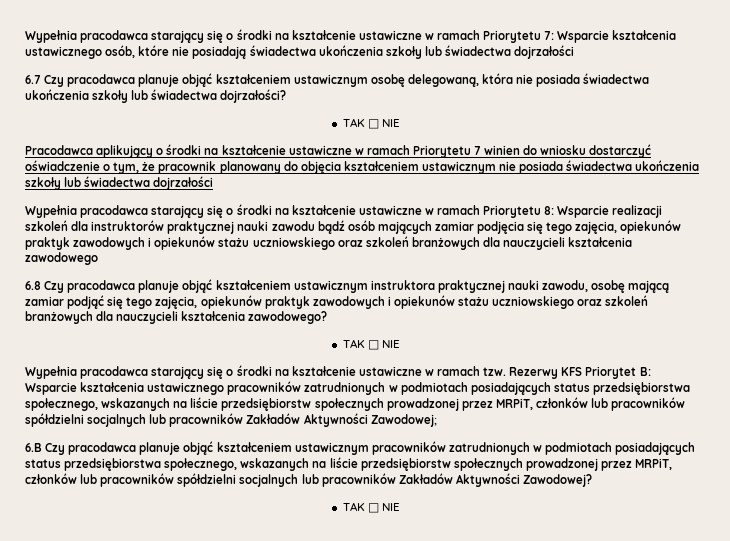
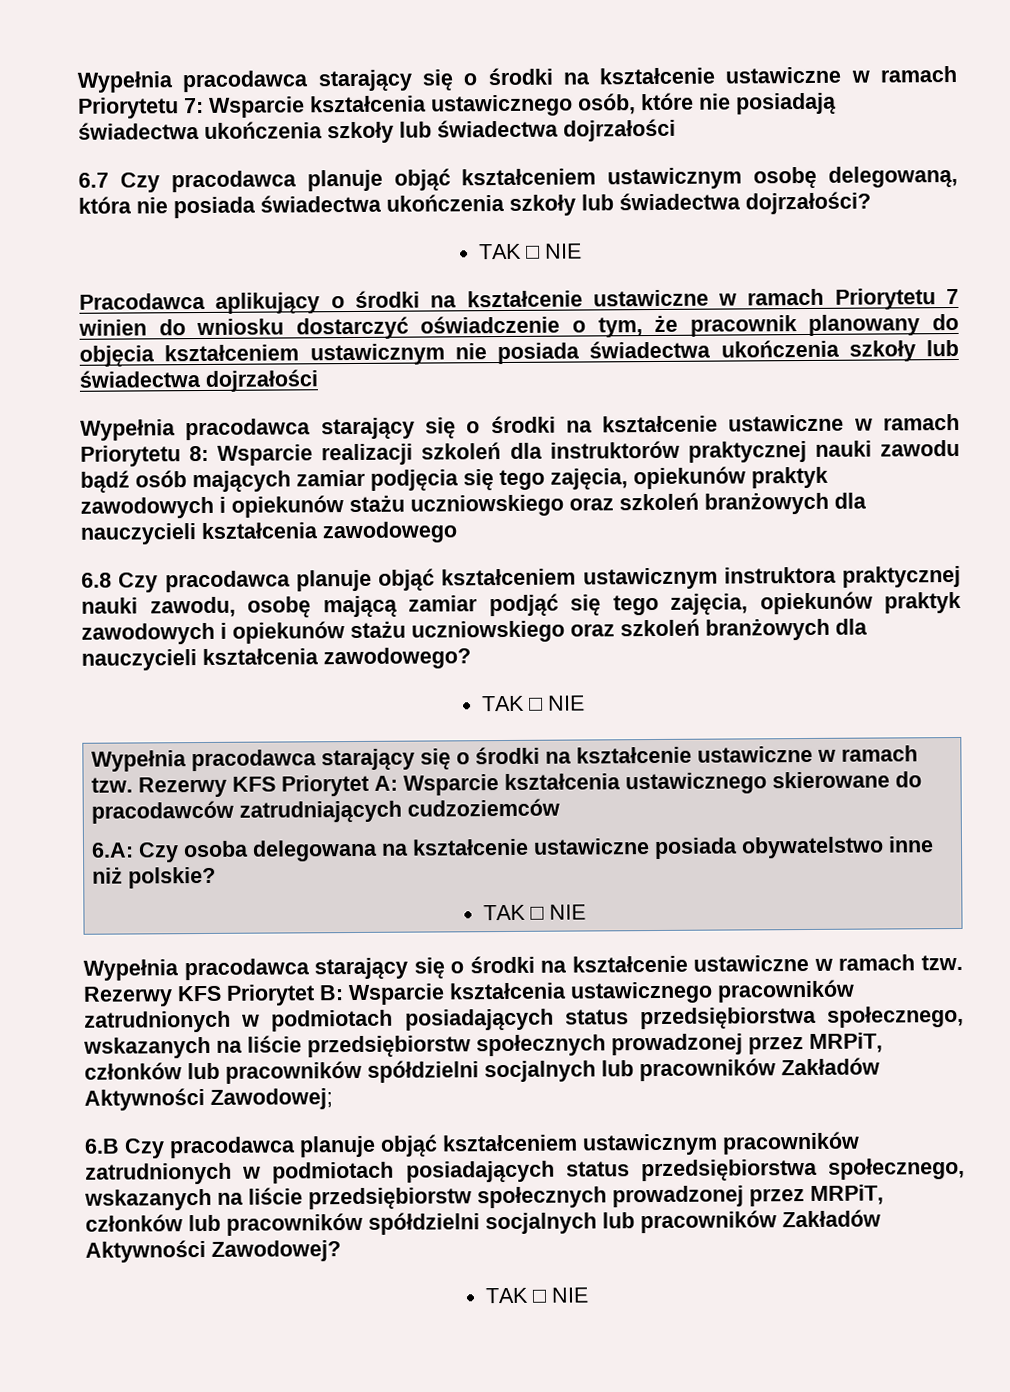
+ Wypełnia pracodawca starający się o środki na kształcenie ustawiczne w ramach tzw. Rezerwy KFS Priorytet A: Wsparcie kształcenia ustawicznego skierowane do pracodawców zatrudniających cudzoziemców
+ 6.A: Czy osoba delegowana na kształcenie ustawiczne posiada obywatelstwo inne niż polskie?
+ TAK □ NIE

